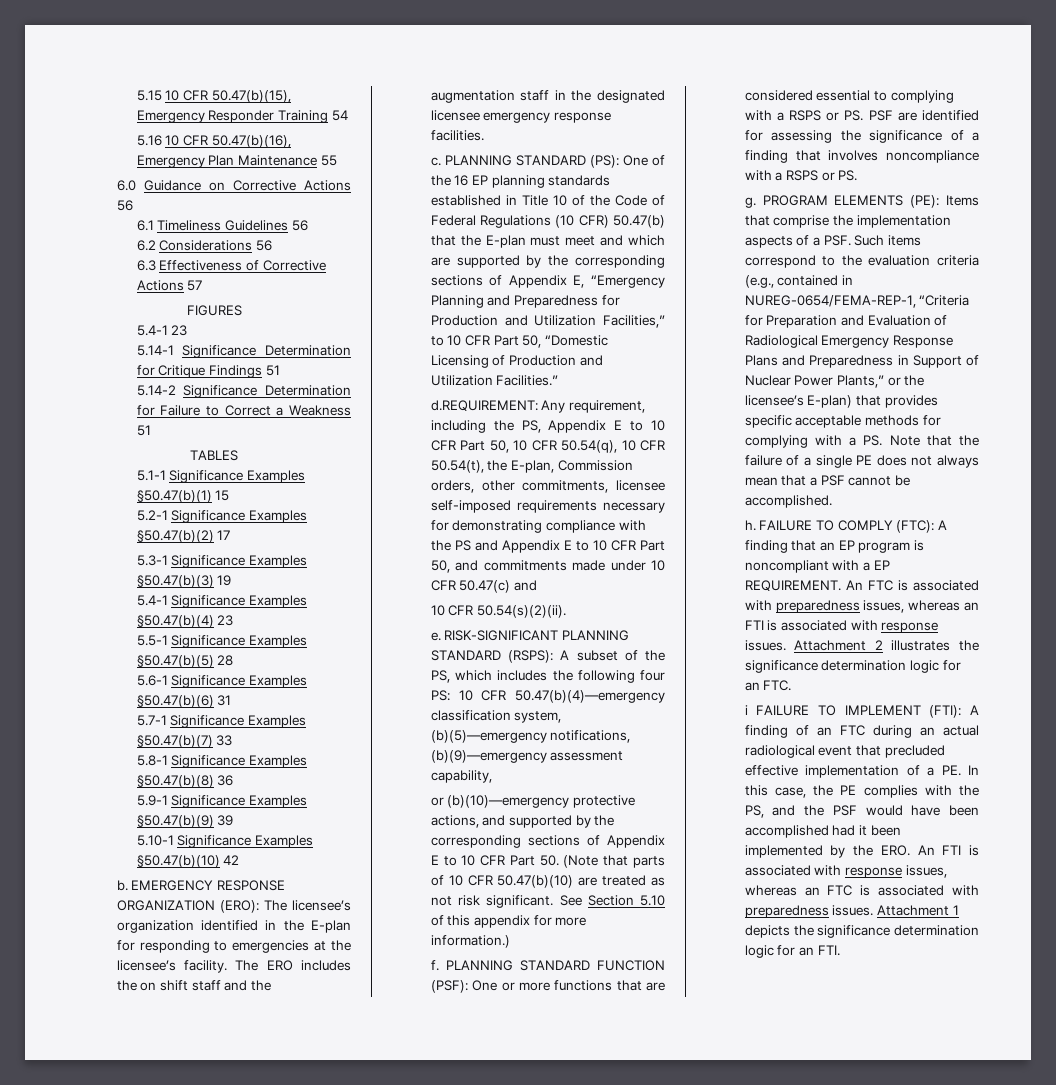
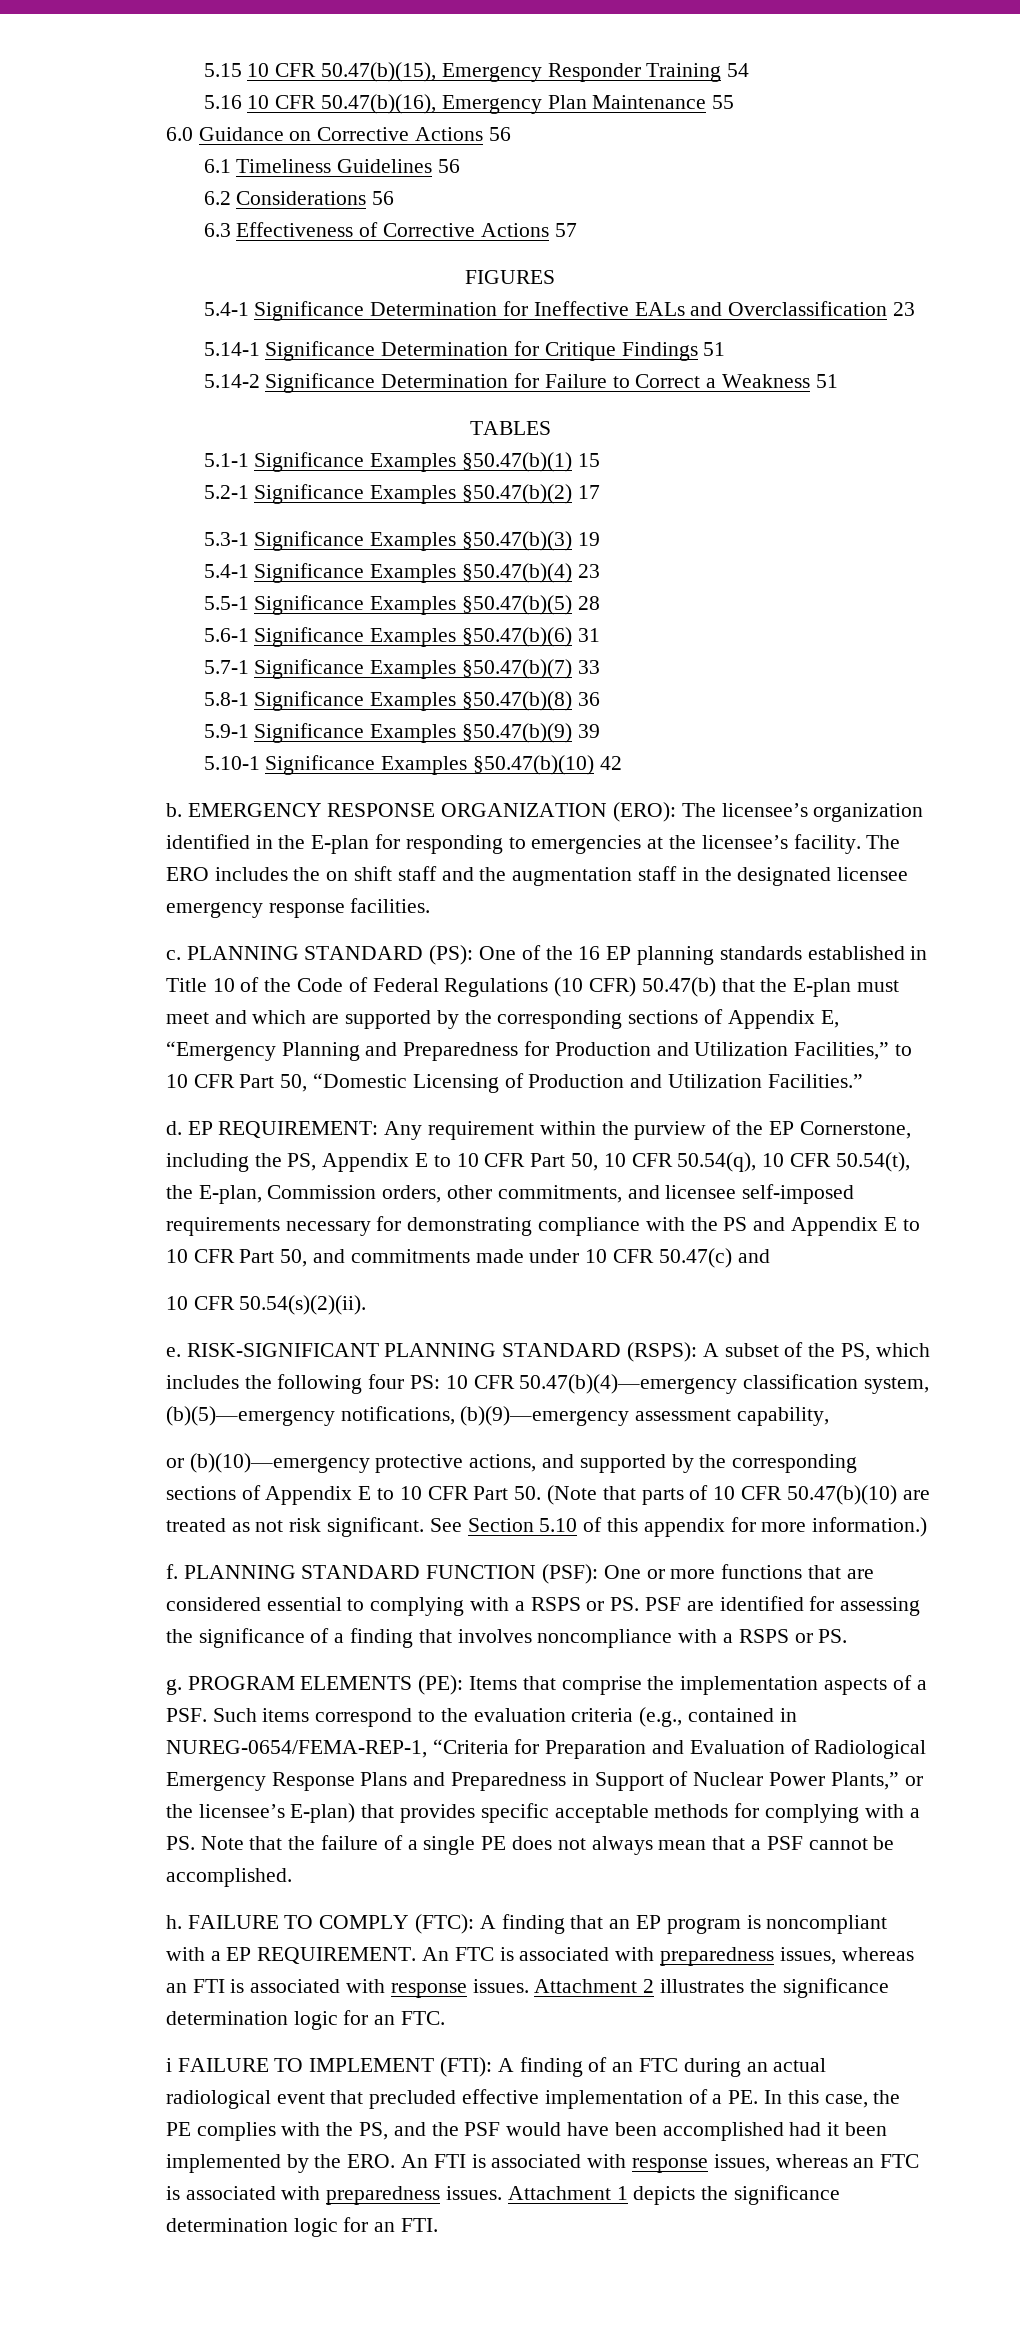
- 5.4-1 23
+ 5.4-1 Significance Determination for Ineffective EALs and Overclassification 23
- d.REQUIREMENT: Any requirement, including the PS, Appendix E to 10 CFR Part 50, 10 CFR 50.54(q), 10 CFR 50.54(t), the E-plan, Commission orders, other commitments, licensee self-imposed requirements necessary for demonstrating compliance with the PS and Appendix E to 10 CFR Part 50, and commitments made under 10 CFR 50.47(c) and
+ d. EP REQUIREMENT: Any requirement within the purview of the EP Cornerstone, including the PS, Appendix E to 10 CFR Part 50, 10 CFR 50.54(q), 10 CFR 50.54(t), the E-plan, Commission orders, other commitments, and licensee self-imposed requirements necessary for demonstrating compliance with the PS and Appendix E to 10 CFR Part 50, and commitments made under 10 CFR 50.47(c) and

